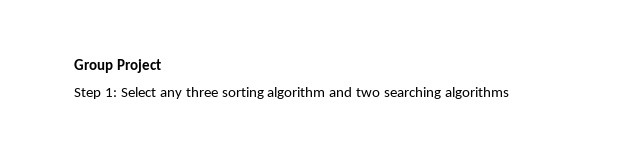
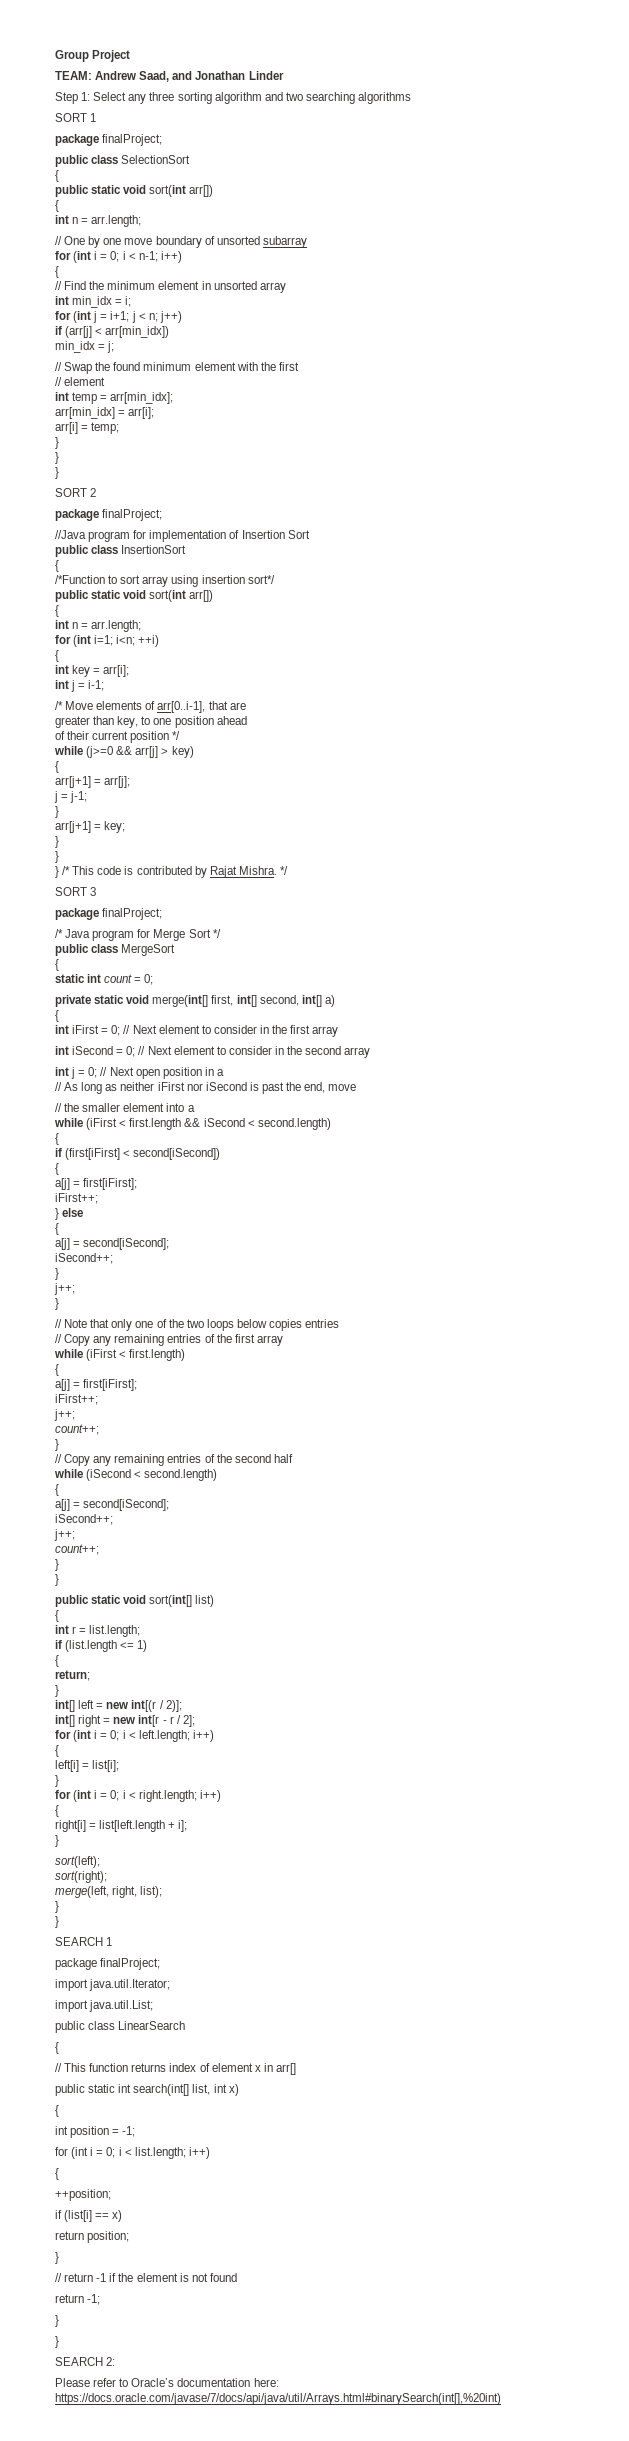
+ TEAM: Andrew Saad, and Jonathan Linder
+ SORT 1
+ package finalProject;
+ public class SelectionSort
+ {
+ public static void sort(int arr[])
+ {
+ int n = arr.length;
+ // One by one move boundary of unsorted subarray
+ for (int i = 0; i < n-1; i++)
+ {
+ // Find the minimum element in unsorted array
+ int min_idx = i;
+ for (int j = i+1; j < n; j++)
+ if (arr[j] < arr[min_idx])
+ min_idx = j;
+ // Swap the found minimum element with the first
+ // element
+ int temp = arr[min_idx];
+ arr[min_idx] = arr[i];
+ arr[i] = temp;
+ }
+ }
+ }
+ SORT 2
+ package finalProject;
+ //Java program for implementation of Insertion Sort
+ public class InsertionSort
+ {
+ /*Function to sort array using insertion sort*/
+ public static void sort(int arr[])
+ {
+ int n = arr.length;
+ for (int i=1; i<n; ++i)
+ {
+ int key = arr[i];
+ int j = i-1;
+ /* Move elements of arr[0..i-1], that are
+ greater than key, to one position ahead
+ of their current position */
+ while (j>=0 && arr[j] > key)
+ {
+ arr[j+1] = arr[j];
+ j = j-1;
+ }
+ arr[j+1] = key;
+ }
+ }
+ } /* This code is contributed by Rajat Mishra. */
+ SORT 3
+ package finalProject;
+ /* Java program for Merge Sort */
+ public class MergeSort
+ {
+ static int count = 0;
+ private static void merge(int[] first, int[] second, int[] a)
+ {
+ int iFirst = 0; // Next element to consider in the first array
+ int iSecond = 0; // Next element to consider in the second array
+ int j = 0; // Next open position in a
+ // As long as neither iFirst nor iSecond is past the end, move
+ // the smaller element into a
+ while (iFirst < first.length && iSecond < second.length)
+ {
+ if (first[iFirst] < second[iSecond])
+ {
+ a[j] = first[iFirst];
+ iFirst++;
+ } else
+ {
+ a[j] = second[iSecond];
+ iSecond++;
+ }
+ j++;
+ }
+ // Note that only one of the two loops below copies entries
+ // Copy any remaining entries of the first array
+ while (iFirst < first.length)
+ {
+ a[j] = first[iFirst];
+ iFirst++;
+ j++;
+ count++;
+ }
+ // Copy any remaining entries of the second half
+ while (iSecond < second.length)
+ {
+ a[j] = second[iSecond];
+ iSecond++;
+ j++;
+ count++;
+ }
+ }
+ public static void sort(int[] list)
+ {
+ int r = list.length;
+ if (list.length <= 1)
+ {
+ return;
+ }
+ int[] left = new int[(r / 2)];
+ int[] right = new int[r - r / 2];
+ for (int i = 0; i < left.length; i++)
+ {
+ left[i] = list[i];
+ }
+ for (int i = 0; i < right.length; i++)
+ {
+ right[i] = list[left.length + i];
+ }
+ sort(left);
+ sort(right);
+ merge(left, right, list);
+ }
+ }
+ SEARCH 1
+ package finalProject;
+ import java.util.Iterator;
+ import java.util.List;
+ public class LinearSearch
+ {
+ // This function returns index of element x in arr[]
+ public static int search(int[] list, int x)
+ {
+ int position = -1;
+ for (int i = 0; i < list.length; i++)
+ {
+ ++position;
+ if (list[i] == x)
+ return position;
+ }
+ // return -1 if the element is not found
+ return -1;
+ }
+ }
+ SEARCH 2:
+ Please refer to Oracle’s documentation here: https://docs.oracle.com/javase/7/docs/api/java/util/Arrays.html#binarySearch(int[],%20int)

